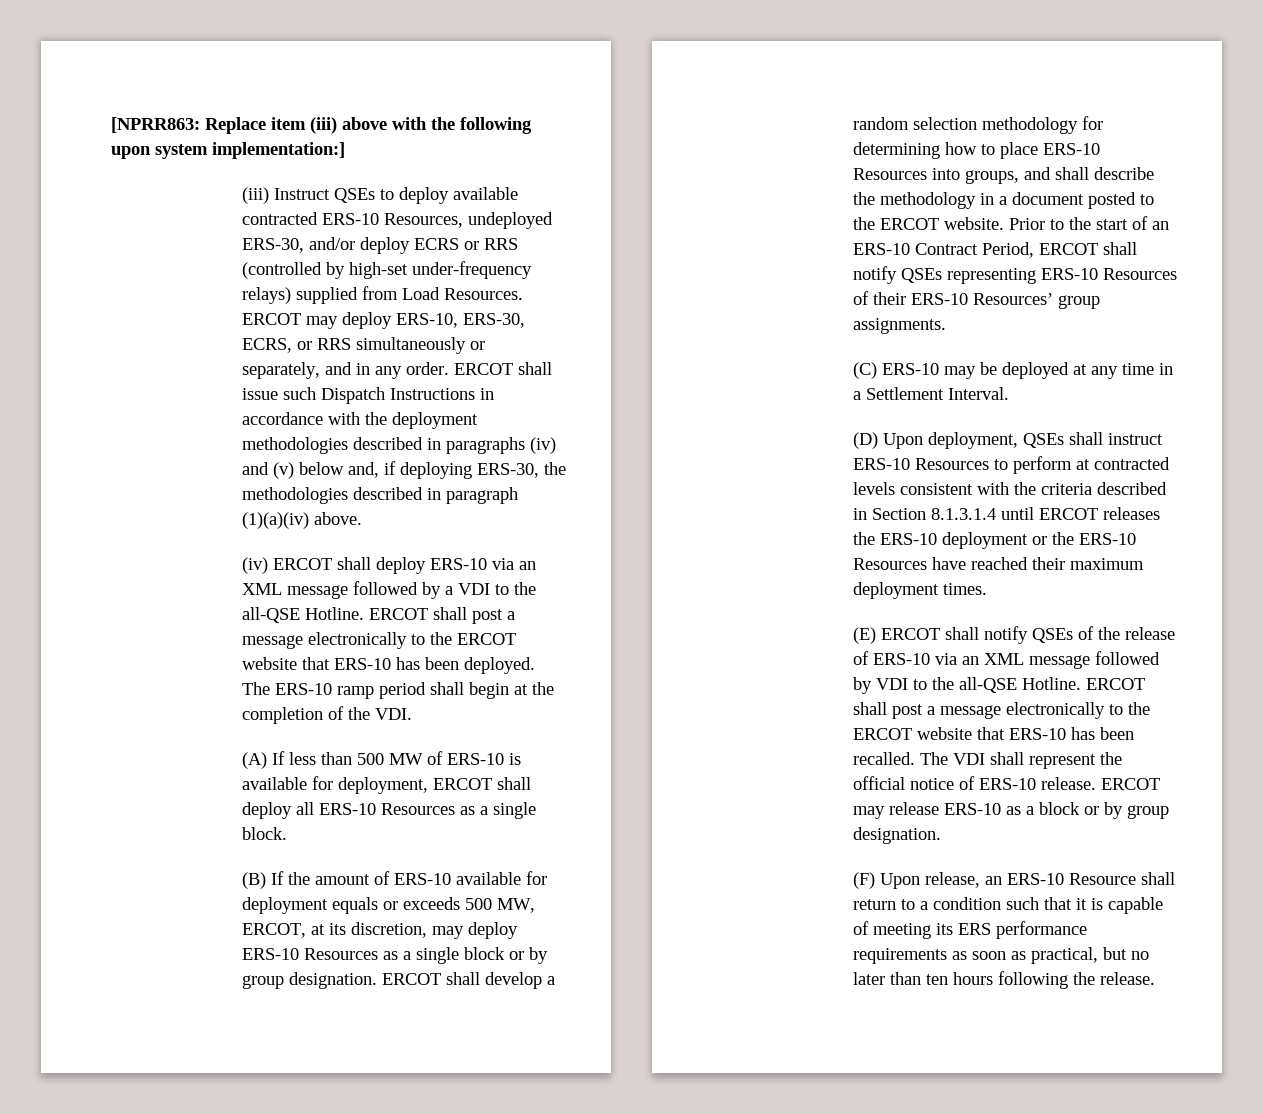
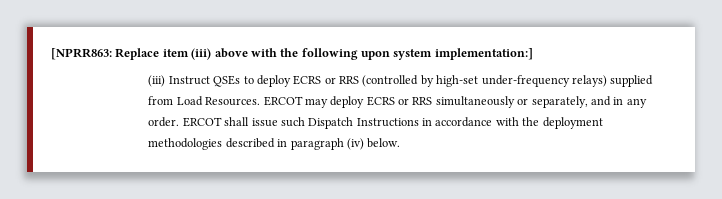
- (iii) Instruct QSEs to deploy available contracted ERS-10 Resources, undeployed ERS-30, and/or deploy ECRS or RRS (controlled by high-set under-frequency relays) supplied from Load Resources.
+ (iii) Instruct QSEs to deploy ECRS or RRS (controlled by high-set under-frequency relays) supplied from Load Resources.
- ERCOT may deploy ERS-10, ERS-30, ECRS, or RRS simultaneously or separately, and in any order.
+ ERCOT may deploy ECRS or RRS simultaneously or separately, and in any order.
- ERCOT shall issue such Dispatch Instructions in accordance with the deployment methodologies described in paragraphs (iv) and (v) below and, if deploying ERS-30, the methodologies described in paragraph (1)(a)(iv) above.
- (iv) ERCOT shall deploy ERS-10 via an XML message followed by a VDI to the all-QSE Hotline. ERCOT shall post a message electronically to the ERCOT website that ERS-10 has been deployed. The ERS-10 ramp period shall begin at the completion of the VDI.
- (A) If less than 500 MW of ERS-10 is available for deployment, ERCOT shall deploy all ERS-10 Resources as a single block.
- (B) If the amount of ERS-10 available for deployment equals or exceeds 500 MW, ERCOT, at its discretion, may deploy ERS-10 Resources as a single block or by group designation. ERCOT shall develop a random selection methodology for determining how to place ERS-10 Resources into groups, and shall describe the methodology in a document posted to the ERCOT website. Prior to the start of an ERS-10 Contract Period, ERCOT shall notify QSEs representing ERS-10 Resources of their ERS-10 Resources’ group assignments.
- (C) ERS-10 may be deployed at any time in a Settlement Interval.
- (D) Upon deployment, QSEs shall instruct ERS-10 Resources to perform at contracted levels consistent with the criteria described in Section 8.1.3.1.4 until ERCOT releases the ERS-10 deployment or the ERS-10 Resources have reached their maximum deployment times.
- (E) ERCOT shall notify QSEs of the release of ERS-10 via an XML message followed by VDI to the all-QSE Hotline. ERCOT shall post a message electronically to the ERCOT website that ERS-10 has been recalled. The VDI shall represent the official notice of ERS-10 release. ERCOT may release ERS-10 as a block or by group designation.
- (F) Upon release, an ERS-10 Resource shall return to a condition such that it is capable of meeting its ERS performance requirements as soon as practical, but no later than ten hours following the release.
+ ERCOT shall issue such Dispatch Instructions in accordance with the deployment methodologies described in paragraph (iv) below.

